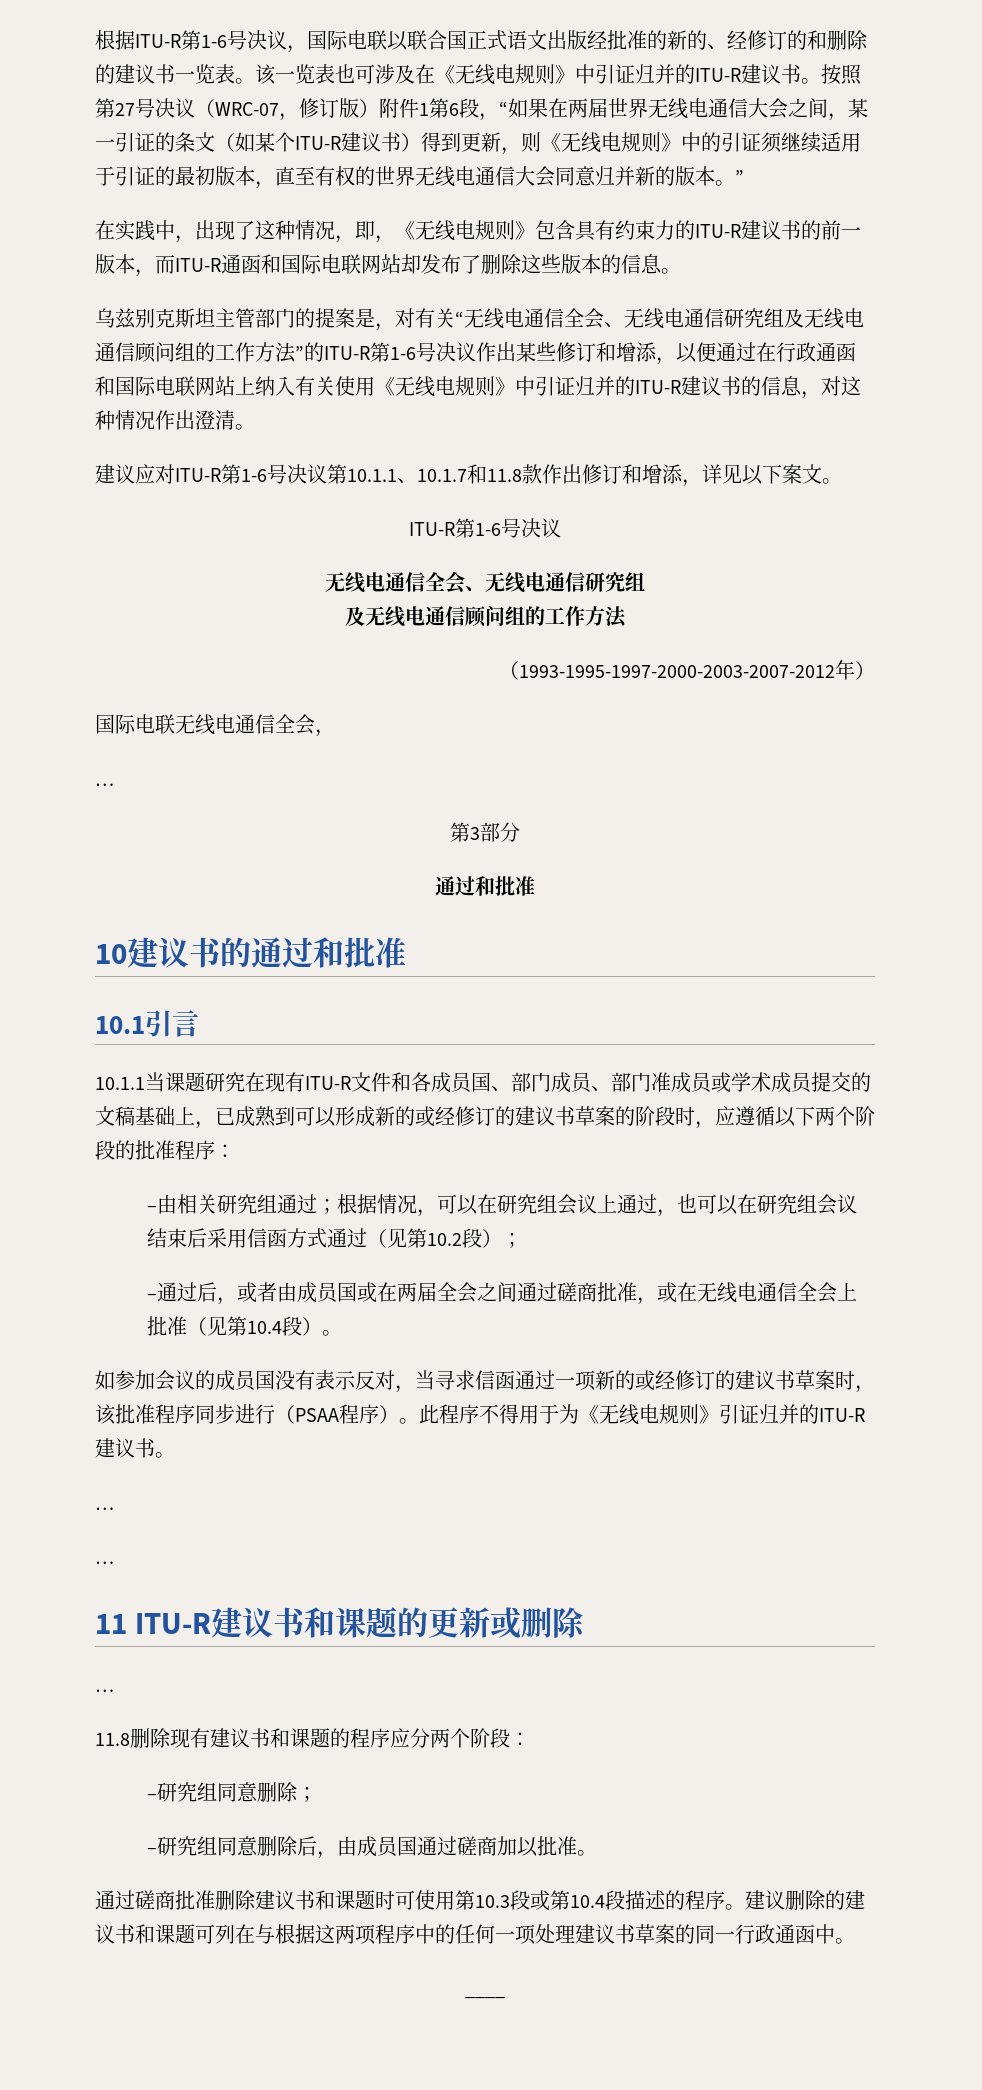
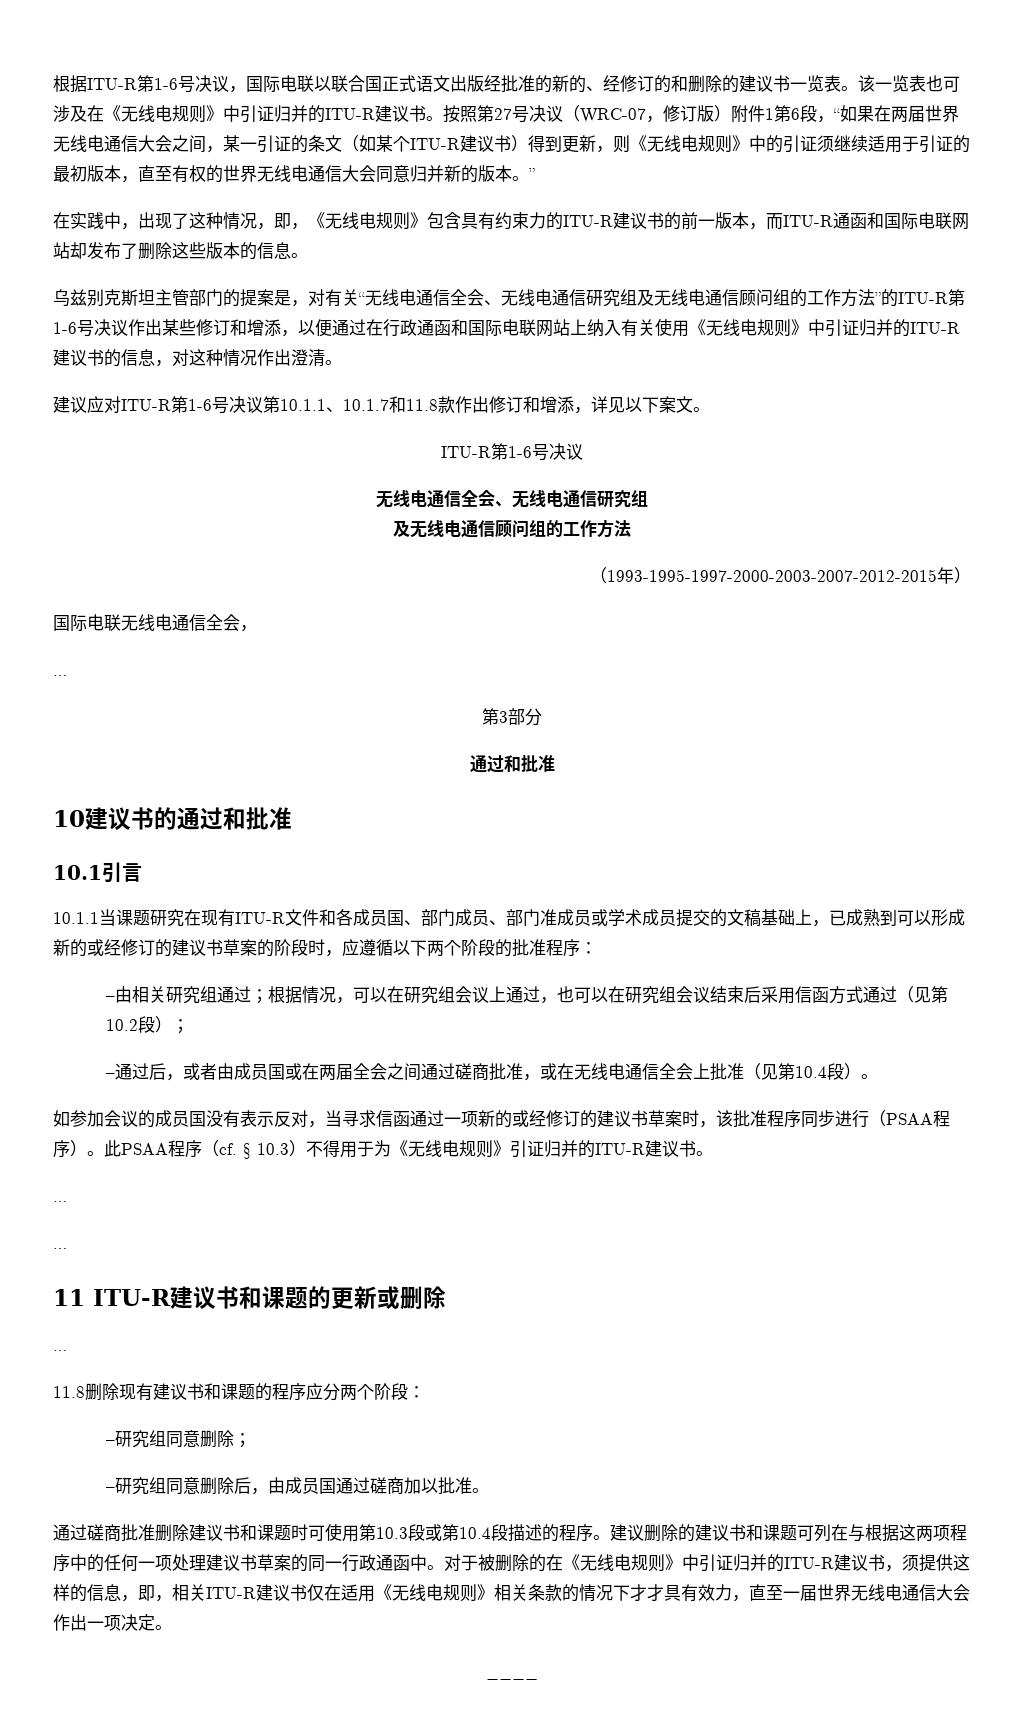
- （1993-1995-1997-2000-2003-2007-2012年）
+ （1993-1995-1997-2000-2003-2007-2012-2015年）
- 此程序不得用于为《无线电规则》引证归并的ITU-R建议书。
+ 此PSAA程序（cf. § 10.3）不得用于为《无线电规则》引证归并的ITU-R建议书。
+ 对于被删除的在《无线电规则》中引证归并的ITU-R建议书，须提供这样的信息，即，相关ITU-R建议书仅在适用《无线电规则》相关条款的情况下才才具有效力，直至一届世界无线电通信大会作出一项决定。

